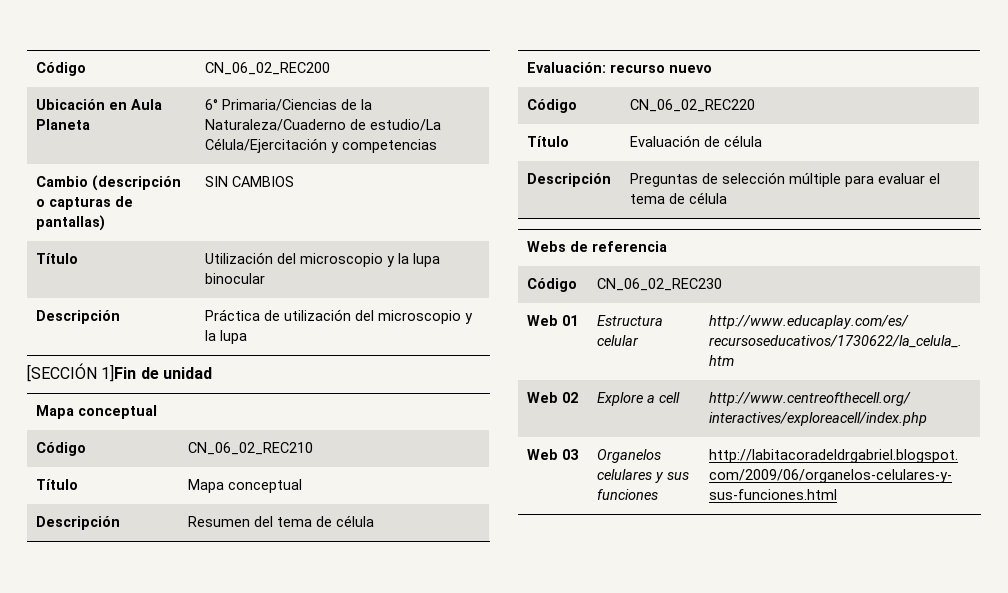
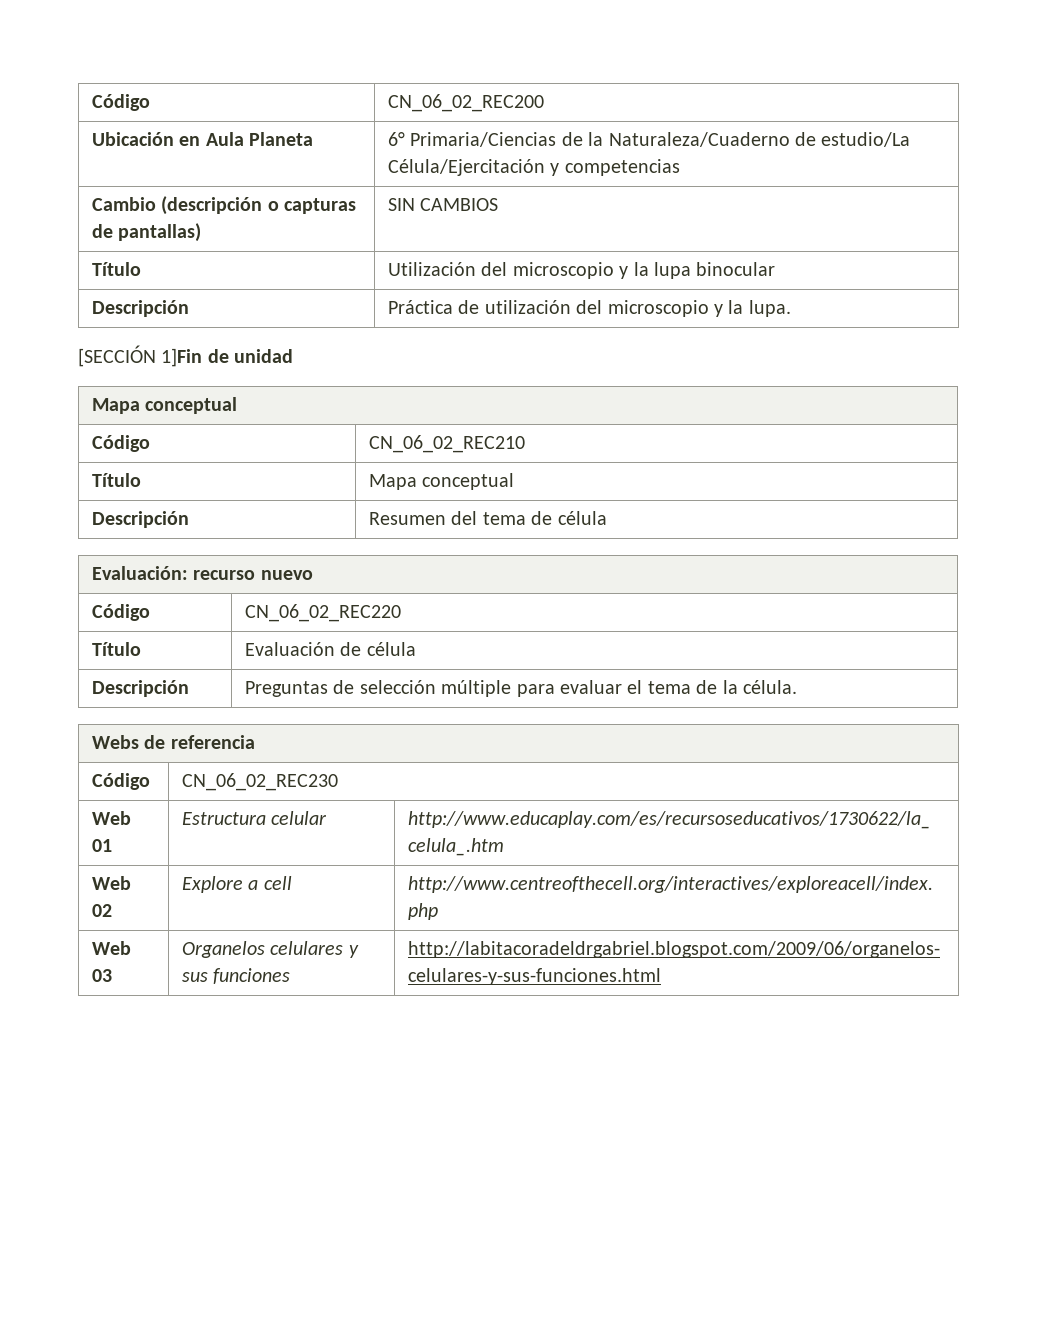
- Descripción | Práctica de utilización del microscopio y la lupa
+ Descripción | Práctica de utilización del microscopio y la lupa.
- Descripción | Preguntas de selección múltiple para evaluar el tema de célula
+ Descripción | Preguntas de selección múltiple para evaluar el tema de la célula.

